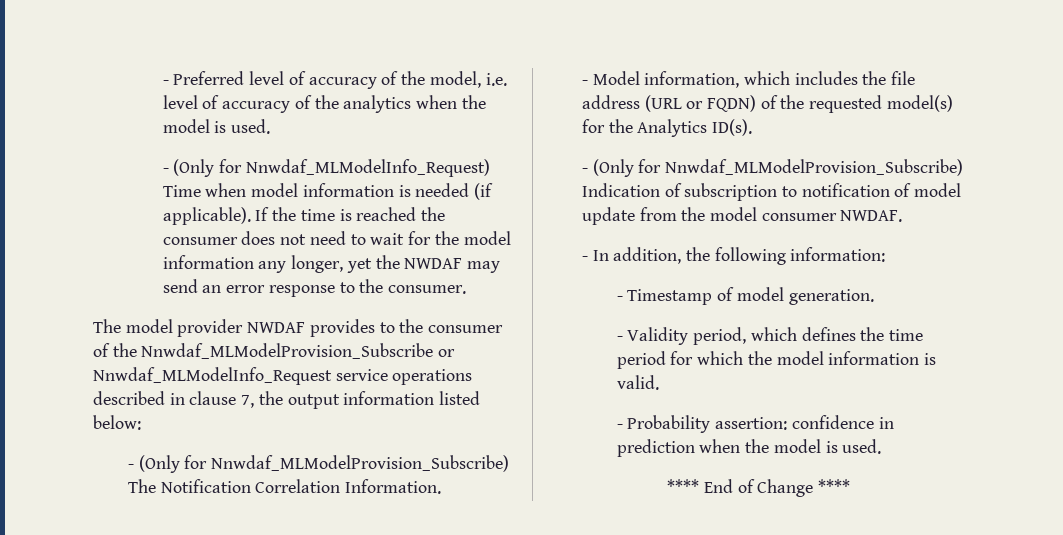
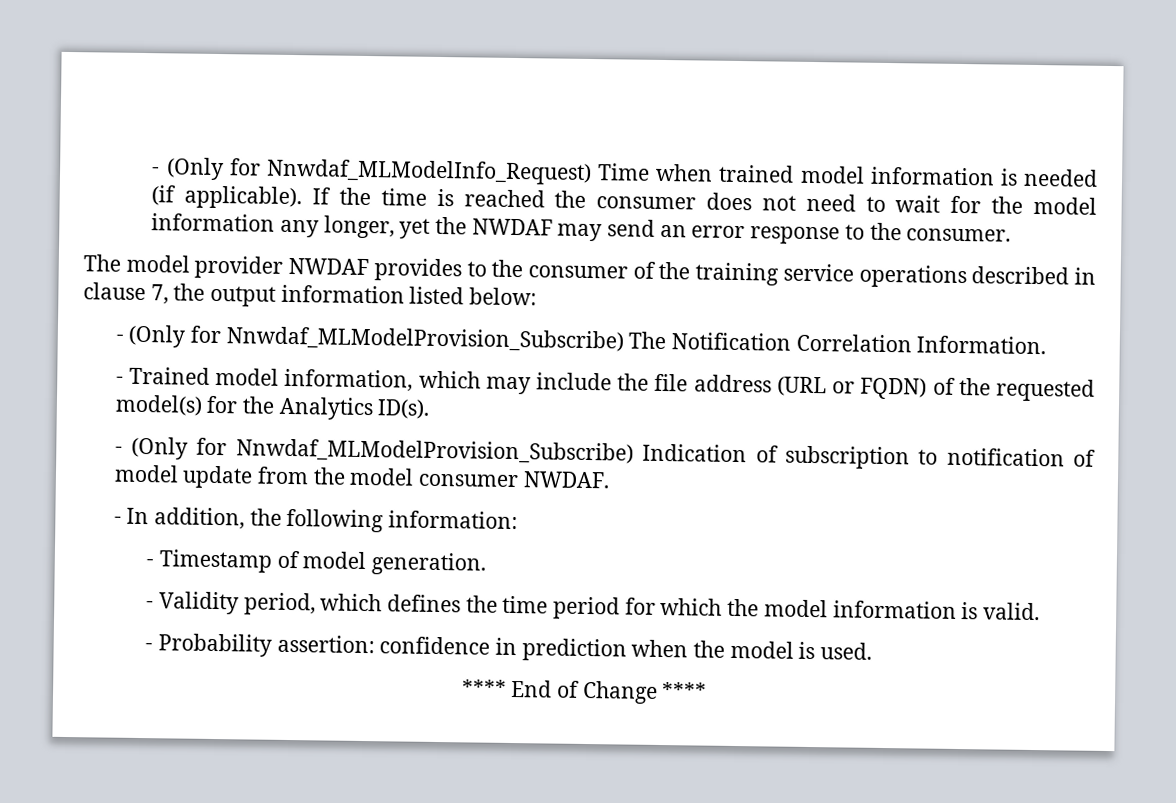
- - Preferred level of accuracy of the model, i.e. level of accuracy of the analytics when the model is used.
- - (Only for Nnwdaf_MLModelInfo_Request) Time when model information is needed (if applicable).
+ - (Only for Nnwdaf_MLModelInfo_Request) Time when trained model information is needed (if applicable).
- The model provider NWDAF provides to the consumer of the Nnwdaf_MLModelProvision_Subscribe or Nnwdaf_MLModelInfo_Request service operations described in clause 7, the output information listed below:
+ The model provider NWDAF provides to the consumer of the training service operations described in clause 7, the output information listed below:
- - Model information, which includes the file address (URL or FQDN) of the requested model(s) for the Analytics ID(s).
+ - Trained model information, which may include the file address (URL or FQDN) of the requested model(s) for the Analytics ID(s).

